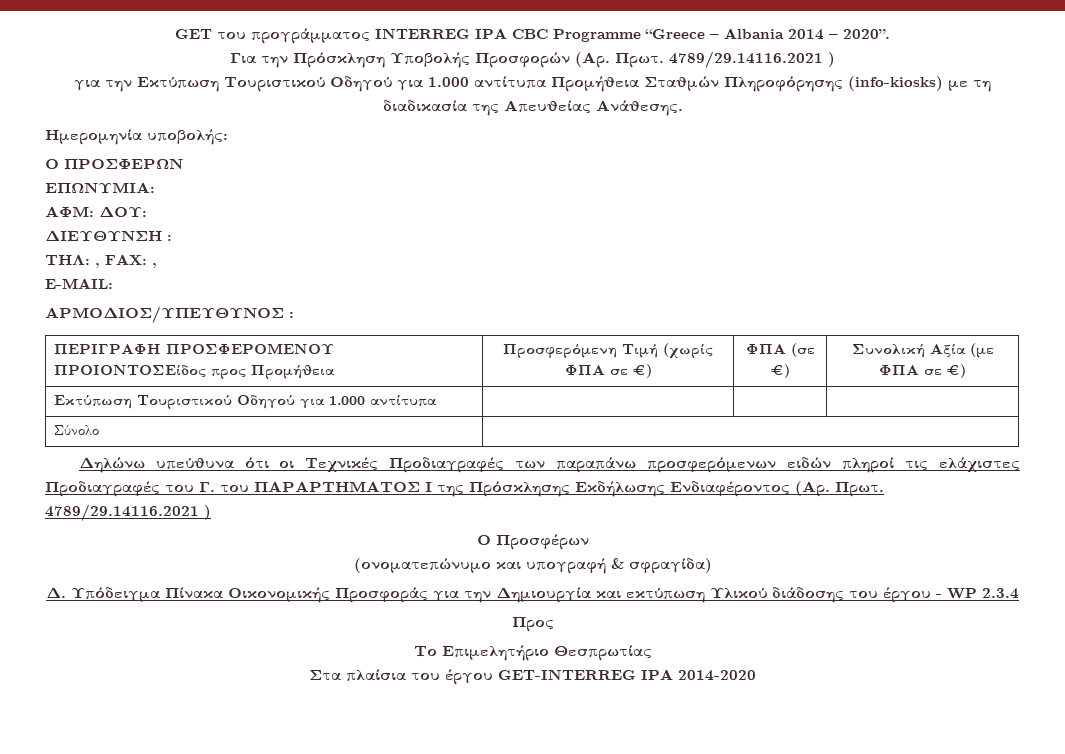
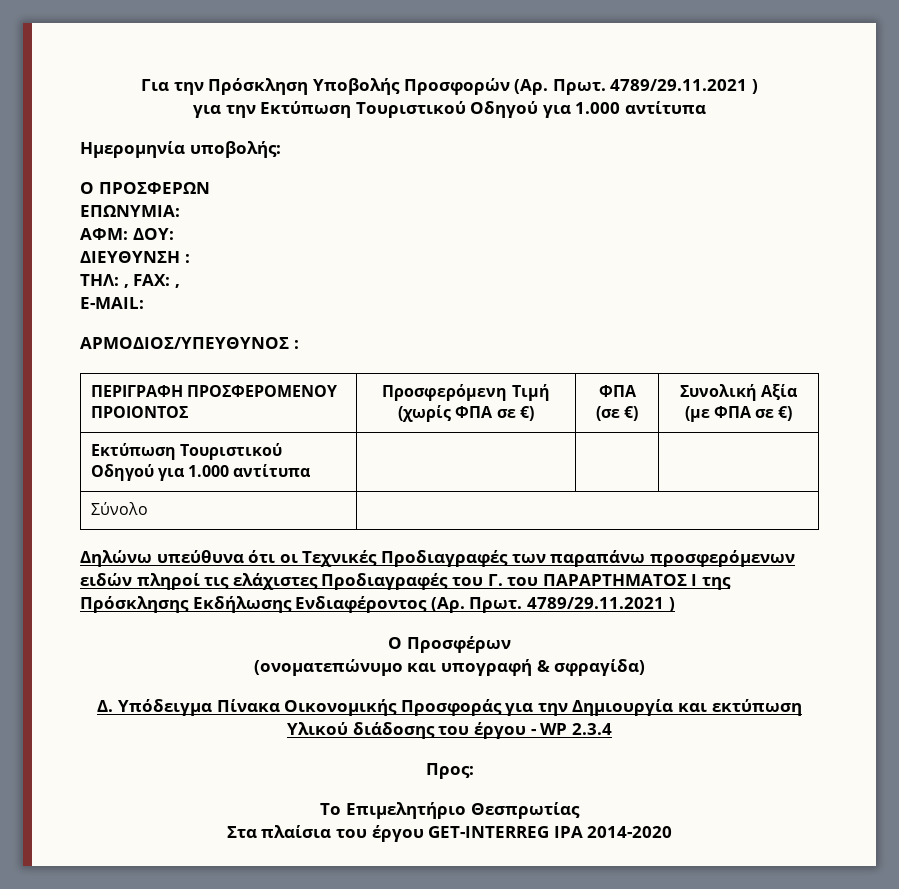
- GET του προγράμματος INTERREG IPA CBC Programme “Greece – Albania 2014 – 2020”.
- Για την Πρόσκληση Υποβολής Προσφορών (Αρ. Πρωτ. 4789/29.14116.2021 )
+ Για την Πρόσκληση Υποβολής Προσφορών (Αρ. Πρωτ. 4789/29.11.2021 )
- για την Εκτύπωση Τουριστικού Οδηγού για 1.000 αντίτυπα Προμήθεια Σταθμών Πληροφόρησης (info-kiosks) με τη διαδικασία της Απευθείας Ανάθεσης.
+ για την Εκτύπωση Τουριστικού Οδηγού για 1.000 αντίτυπα
- ΠΕΡΙΓΡΑΦΗ ΠΡΟΣΦΕΡΟΜΕΝΟΥ ΠΡΟΙΟΝΤΟΣΕίδος προς Προμήθεια | Προσφερόμενη Τιμή (χωρίς ΦΠΑ σε €) | ΦΠΑ (σε €) | Συνολική Αξία (με ΦΠΑ σε €)
+ ΠΕΡΙΓΡΑΦΗ ΠΡΟΣΦΕΡΟΜΕΝΟΥ ΠΡΟΙΟΝΤΟΣ | Προσφερόμενη Τιμή (χωρίς ΦΠΑ σε €) | ΦΠΑ (σε €) | Συνολική Αξία (με ΦΠΑ σε €)
- Δηλώνω υπεύθυνα ότι οι Τεχνικές Προδιαγραφές των παραπάνω προσφερόμενων ειδών πληροί τις ελάχιστες Προδιαγραφές του Γ. του ΠΑΡΑΡΤΗΜΑΤΟΣ Ι της Πρόσκλησης Εκδήλωσης Ενδιαφέροντος (Αρ. Πρωτ. 4789/29.14116.2021 )
+ Δηλώνω υπεύθυνα ότι οι Τεχνικές Προδιαγραφές των παραπάνω προσφερόμενων ειδών πληροί τις ελάχιστες Προδιαγραφές του Γ. του ΠΑΡΑΡΤΗΜΑΤΟΣ Ι της Πρόσκλησης Εκδήλωσης Ενδιαφέροντος (Αρ. Πρωτ. 4789/29.11.2021 )
- Προς
+ Προς:

